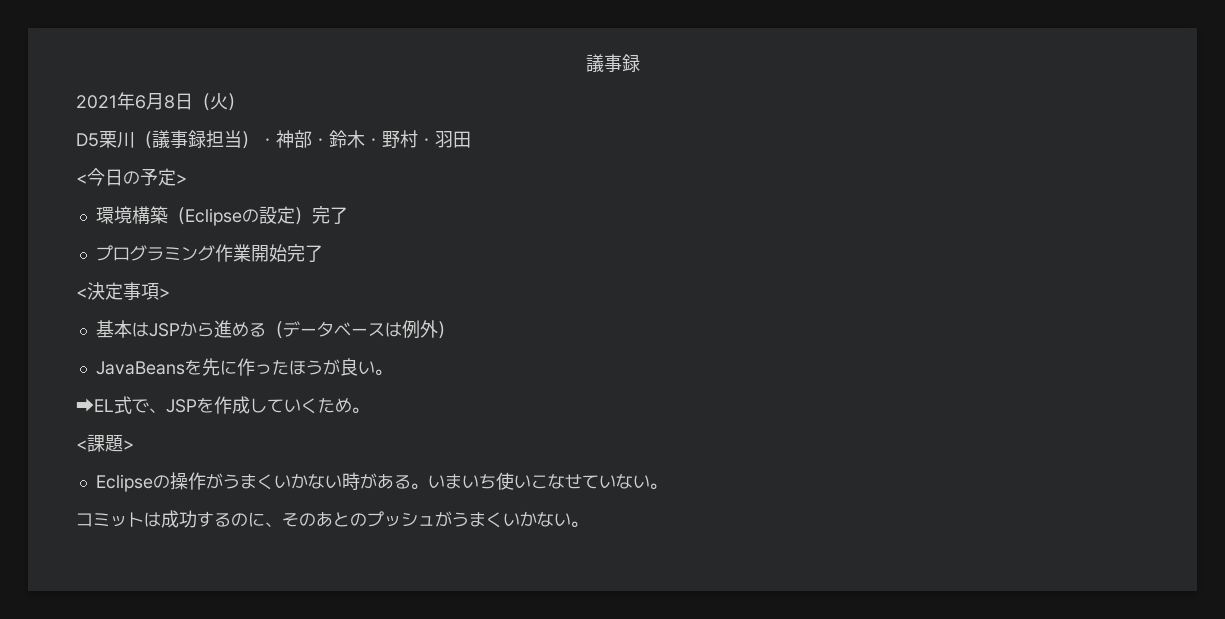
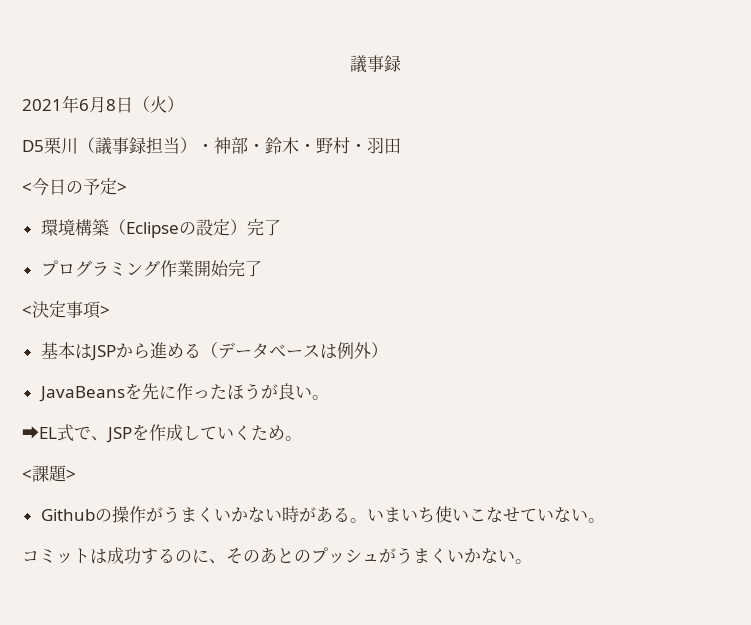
- Eclipseの操作がうまくいかない時がある。
+ Githubの操作がうまくいかない時がある。

